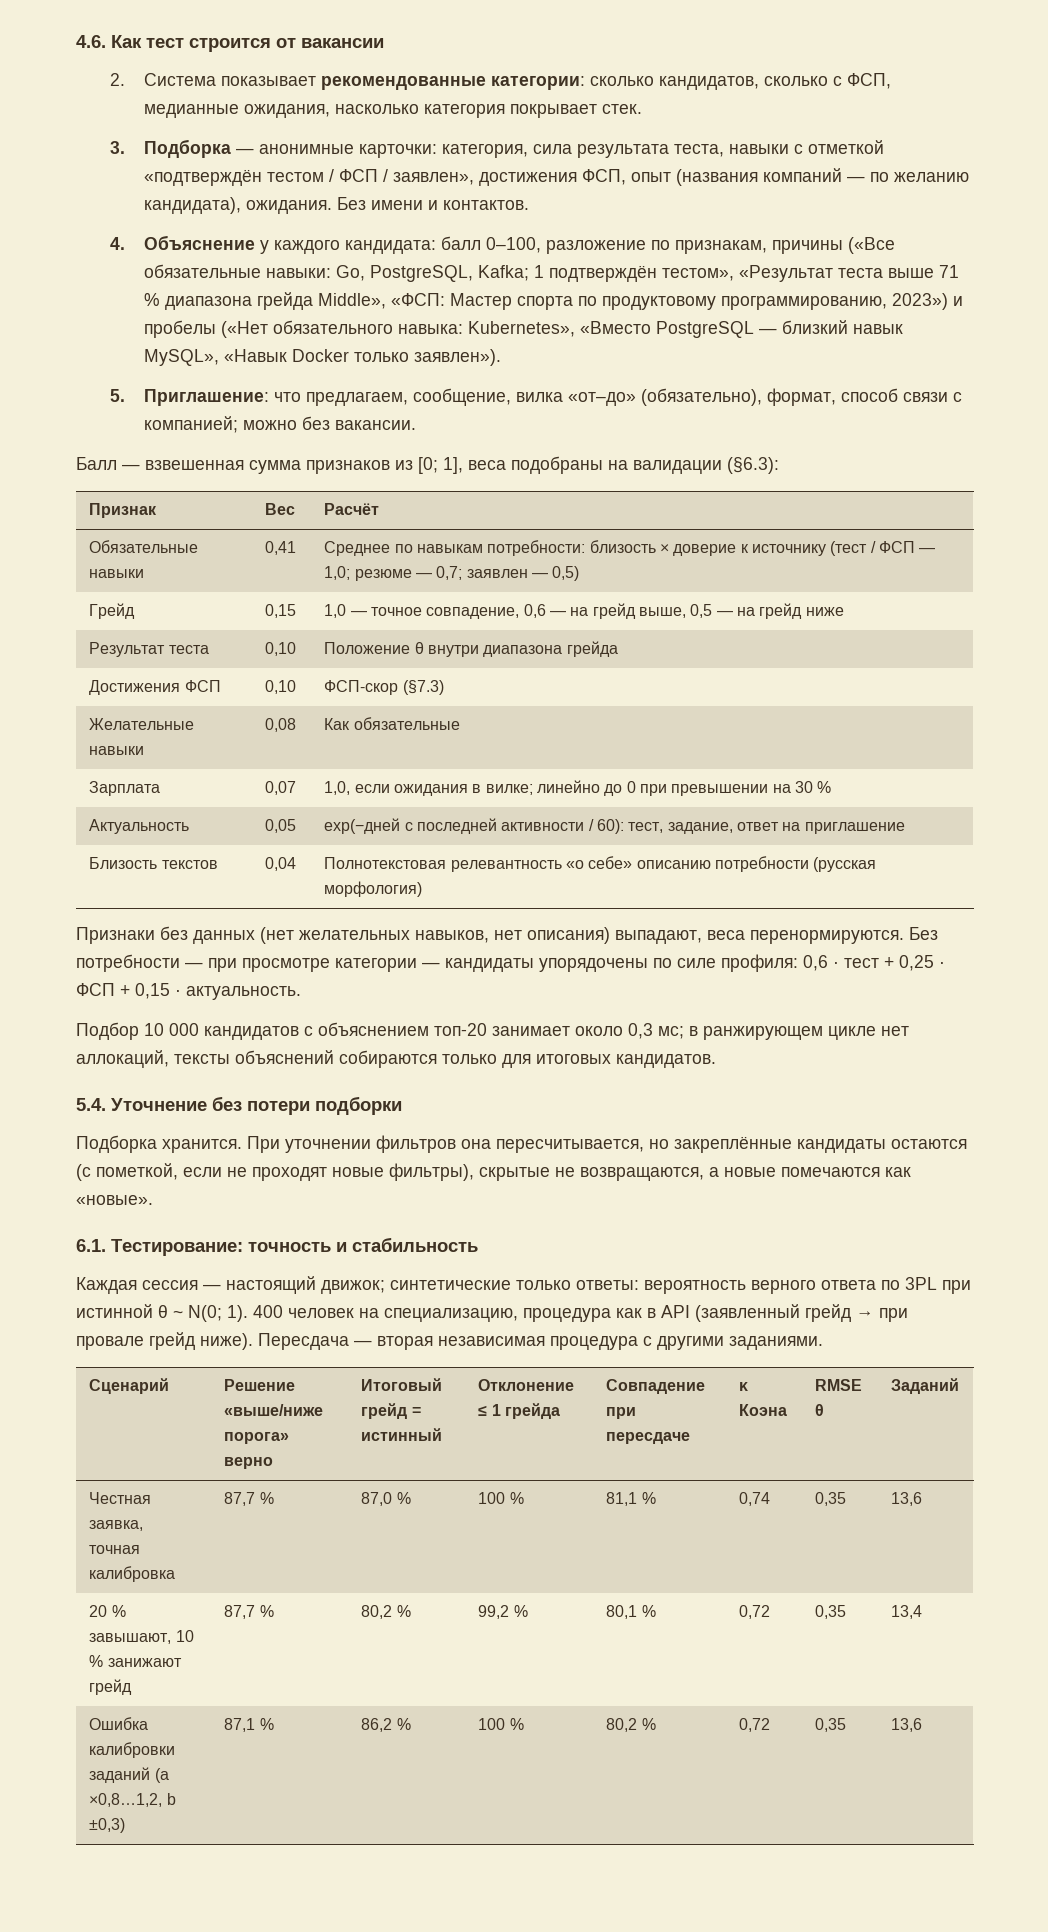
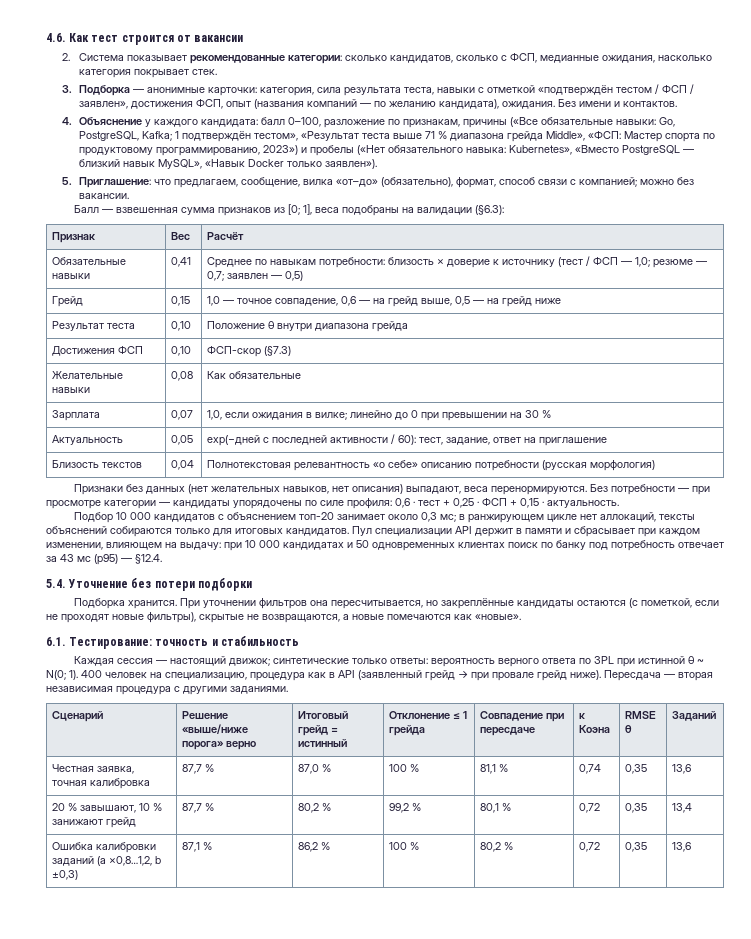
+ Пул специализации API держит в памяти и сбрасывает при каждом изменении, влияющем на выдачу: при 10 000 кандидатах и 50 одновременных клиентах поиск по банку под потребность отвечает за 43 мс (p95) — §12.4.

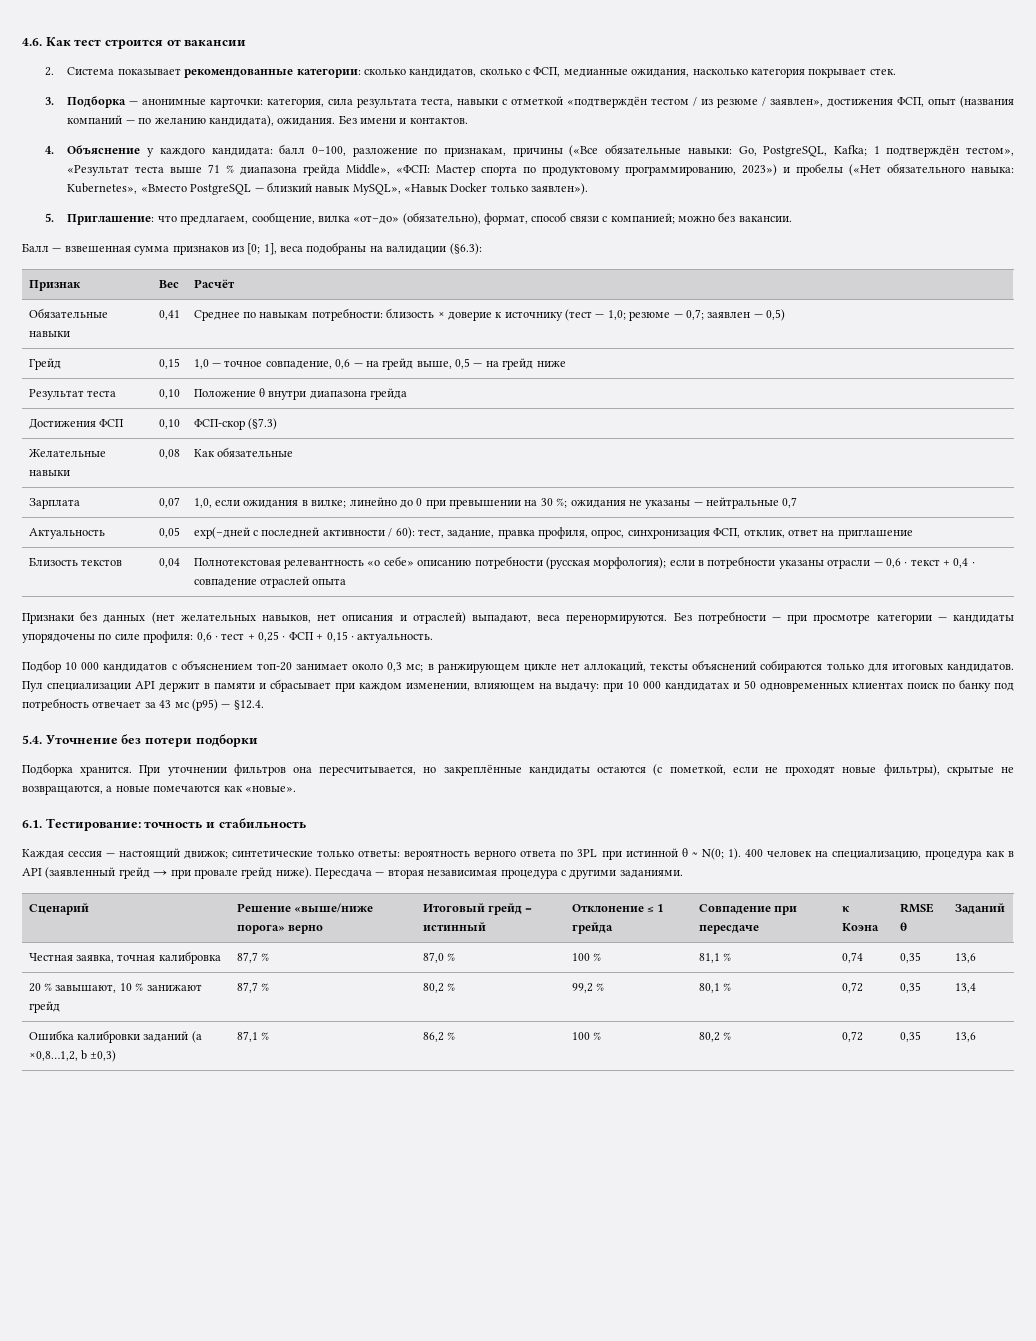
- 3. Подборка — анонимные карточки: категория, сила результата теста, навыки с отметкой «подтверждён тестом / ФСП / заявлен», достижения ФСП, опыт (названия компаний — по желанию кандидата), ожидания.
+ 3. Подборка — анонимные карточки: категория, сила результата теста, навыки с отметкой «подтверждён тестом / из резюме / заявлен», достижения ФСП, опыт (названия компаний — по желанию кандидата), ожидания.
- Обязательные навыки | 0,41 | Среднее по навыкам потребности: близость × доверие к источнику (тест / ФСП — 1,0; резюме — 0,7; заявлен — 0,5)
+ Обязательные навыки | 0,41 | Среднее по навыкам потребности: близость × доверие к источнику (тест — 1,0; резюме — 0,7; заявлен — 0,5)
- Зарплата | 0,07 | 1,0, если ожидания в вилке; линейно до 0 при превышении на 30 %
+ Зарплата | 0,07 | 1,0, если ожидания в вилке; линейно до 0 при превышении на 30 %; ожидания не указаны — нейтральные 0,7
- Актуальность | 0,05 | exp(−дней с последней активности / 60): тест, задание, ответ на приглашение
+ Актуальность | 0,05 | exp(−дней с последней активности / 60): тест, задание, правка профиля, опрос, синхронизация ФСП, отклик, ответ на приглашение
- Близость текстов | 0,04 | Полнотекстовая релевантность «о себе» описанию потребности (русская морфология)
+ Близость текстов | 0,04 | Полнотекстовая релевантность «о себе» описанию потребности (русская морфология); если в потребности указаны отрасли — 0,6 · текст + 0,4 · совпадение отраслей опыта
- Признаки без данных (нет желательных навыков, нет описания) выпадают, веса перенормируются.
+ Признаки без данных (нет желательных навыков, нет описания и отраслей) выпадают, веса перенормируются.

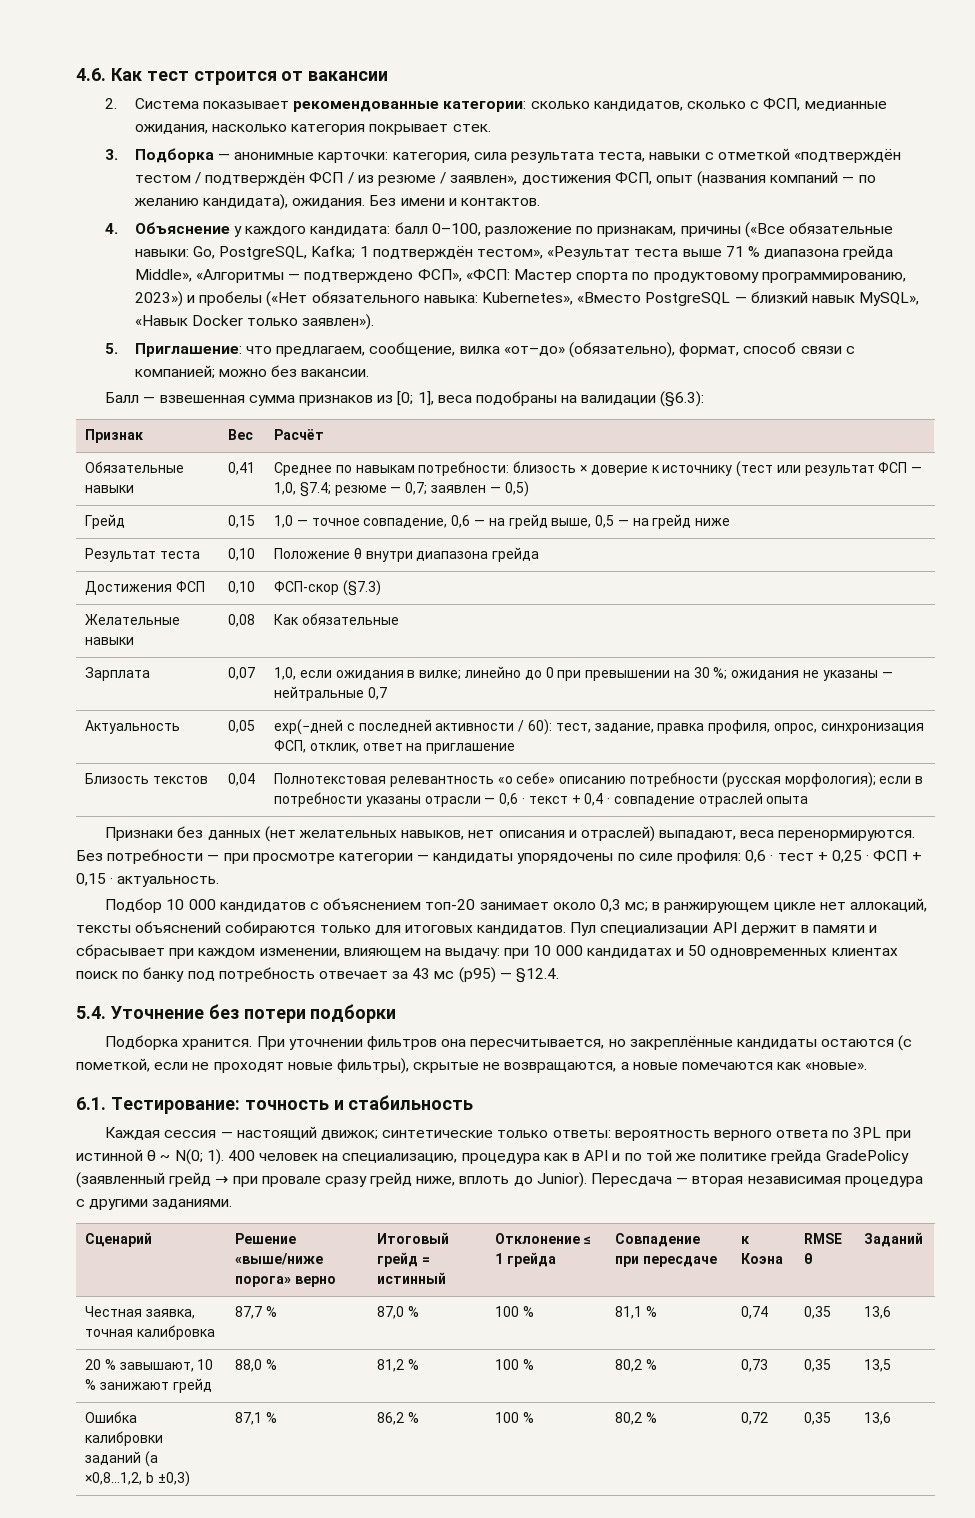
- 3. Подборка — анонимные карточки: категория, сила результата теста, навыки с отметкой «подтверждён тестом / из резюме / заявлен», достижения ФСП, опыт (названия компаний — по желанию кандидата), ожидания.
+ 3. Подборка — анонимные карточки: категория, сила результата теста, навыки с отметкой «подтверждён тестом / подтверждён ФСП / из резюме / заявлен», достижения ФСП, опыт (названия компаний — по желанию кандидата), ожидания.
- 4. Объяснение у каждого кандидата: балл 0–100, разложение по признакам, причины («Все обязательные навыки: Go, PostgreSQL, Kafka; 1 подтверждён тестом», «Результат теста выше 71 % диапазона грейда Middle», «ФСП: Мастер спорта по продуктовому программированию, 2023») и пробелы («Нет обязательного навыка: Kubernetes», «Вместо PostgreSQL — близкий навык MySQL», «Навык Docker только заявлен»).
+ 4. Объяснение у каждого кандидата: балл 0–100, разложение по признакам, причины («Все обязательные навыки: Go, PostgreSQL, Kafka; 1 подтверждён тестом», «Результат теста выше 71 % диапазона грейда Middle», «Алгоритмы — подтверждено ФСП», «ФСП: Мастер спорта по продуктовому программированию, 2023») и пробелы («Нет обязательного навыка: Kubernetes», «Вместо PostgreSQL — близкий навык MySQL», «Навык Docker только заявлен»).
- Обязательные навыки | 0,41 | Среднее по навыкам потребности: близость × доверие к источнику (тест — 1,0; резюме — 0,7; заявлен — 0,5)
+ Обязательные навыки | 0,41 | Среднее по навыкам потребности: близость × доверие к источнику (тест или результат ФСП — 1,0, §7.4; резюме — 0,7; заявлен — 0,5)
- 400 человек на специализацию, процедура как в API (заявленный грейд → при провале грейд ниже).
+ 400 человек на специализацию, процедура как в API и по той же политике грейда GradePolicy (заявленный грейд → при провале сразу грейд ниже, вплоть до Junior).
- 20 % завышают, 10 % занижают грейд | 87,7 % | 80,2 % | 99,2 % | 80,1 % | 0,72 | 0,35 | 13,4
+ 20 % завышают, 10 % занижают грейд | 88,0 % | 81,2 % | 100 % | 80,2 % | 0,73 | 0,35 | 13,5

